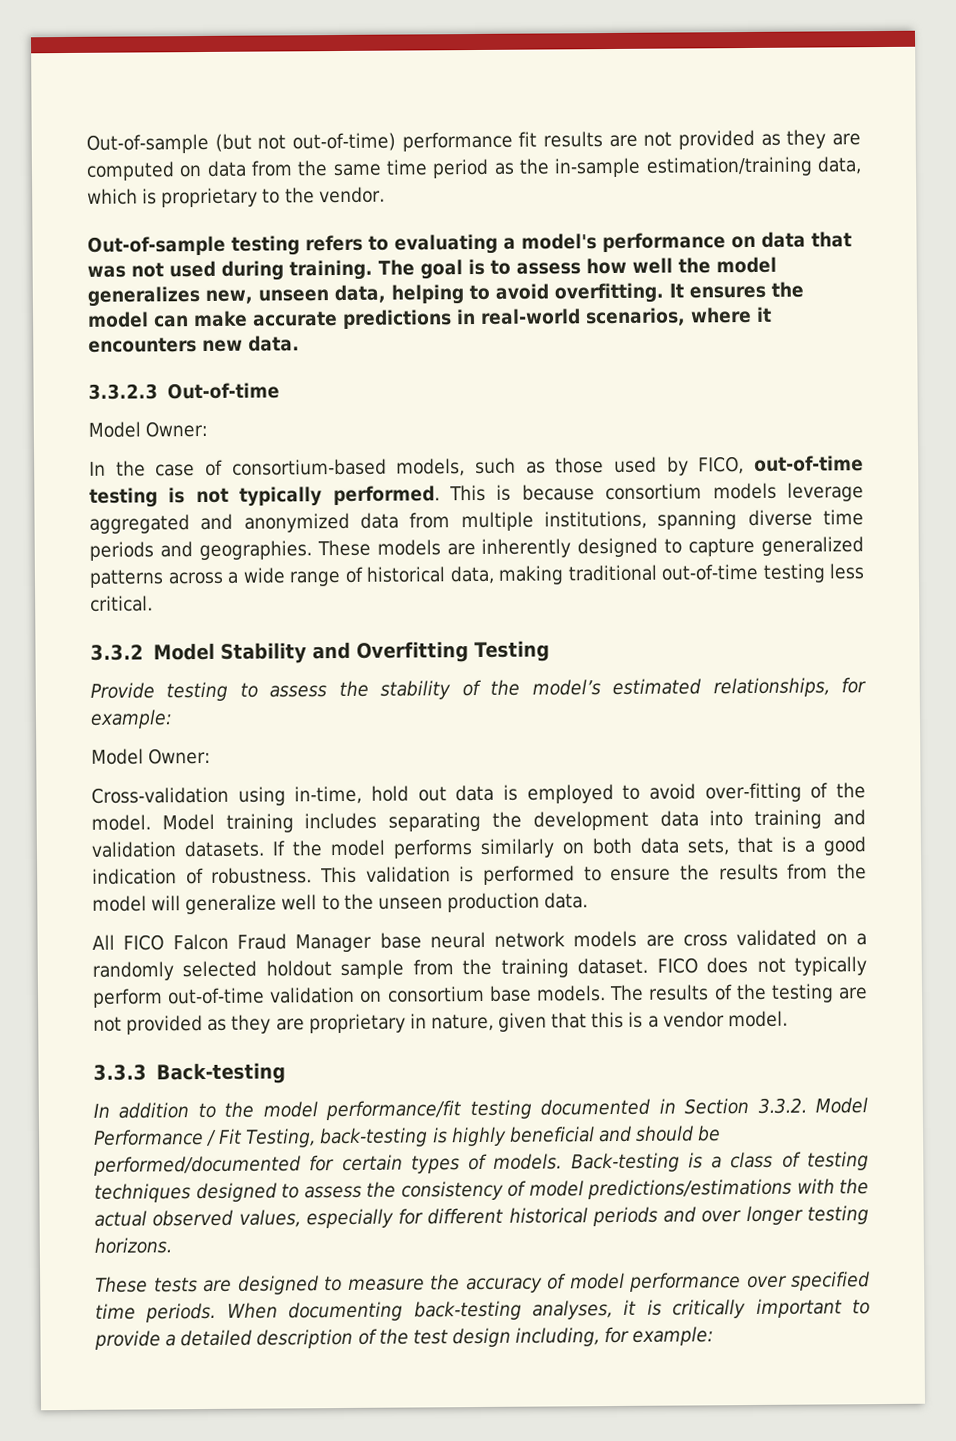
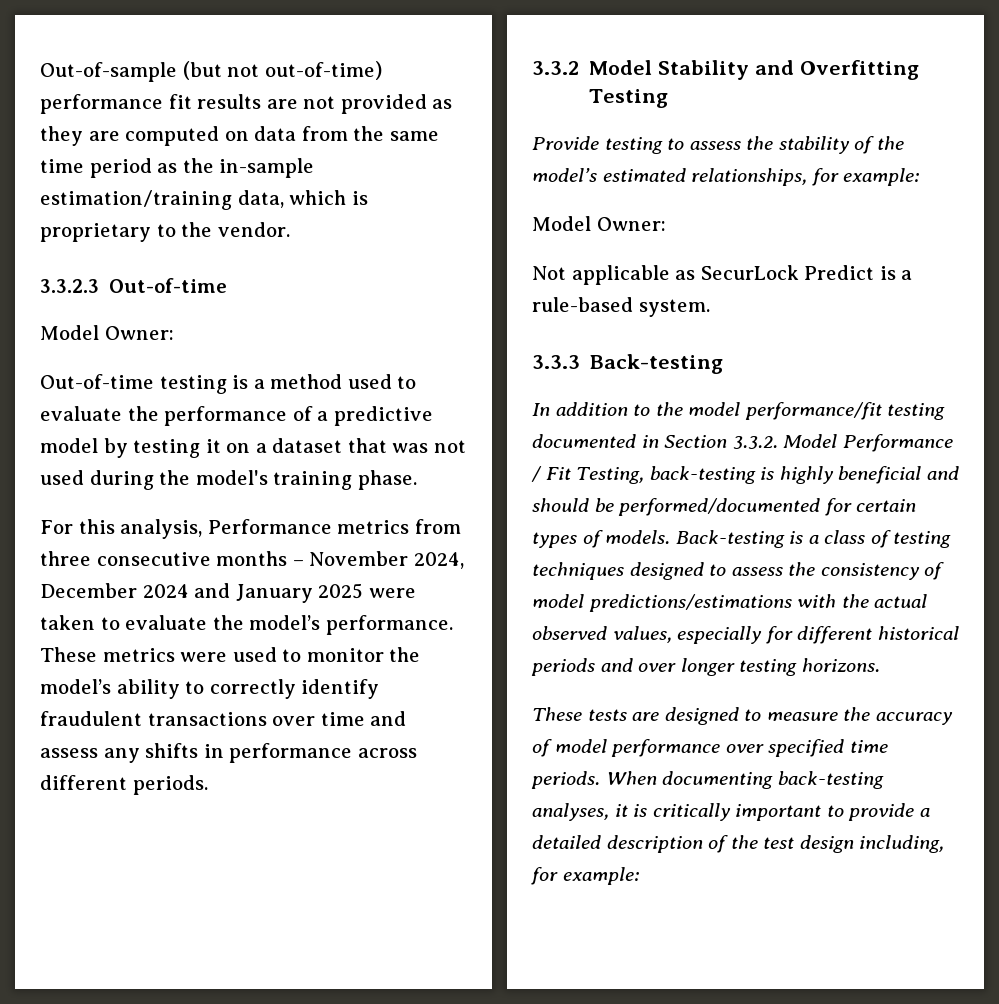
- Out-of-sample testing refers to evaluating a model's performance on data that was not used during training. The goal is to assess how well the model generalizes new, unseen data, helping to avoid overfitting. It ensures the model can make accurate predictions in real-world scenarios, where it encounters new data.
  3.3.2.3 Out-of-time
  Model Owner:
- In the case of consortium-based models, such as those used by FICO, out-of-time testing is not typically performed. This is because consortium models leverage aggregated and anonymized data from multiple institutions, spanning diverse time periods and geographies. These models are inherently designed to capture generalized patterns across a wide range of historical data, making traditional out-of-time testing less critical.
+ Out-of-time testing is a method used to evaluate the performance of a predictive model by testing it on a dataset that was not used during the model's training phase.
+ For this analysis, Performance metrics from three consecutive months – November 2024, December 2024 and January 2025 were taken to evaluate the model’s performance. These metrics were used to monitor the model’s ability to correctly identify fraudulent transactions over time and assess any shifts in performance across different periods.
- Cross-validation using in-time, hold out data is employed to avoid over-fitting of the model. Model training includes separating the development data into training and validation datasets. If the model performs similarly on both data sets, that is a good indication of robustness. This validation is performed to ensure the results from the model will generalize well to the unseen production data.
- All FICO Falcon Fraud Manager base neural network models are cross validated on a randomly selected holdout sample from the training dataset. FICO does not typically perform out-of-time validation on consortium base models. The results of the testing are not provided as they are proprietary in nature, given that this is a vendor model.
+ Not applicable as SecurLock Predict is a rule-based system.

